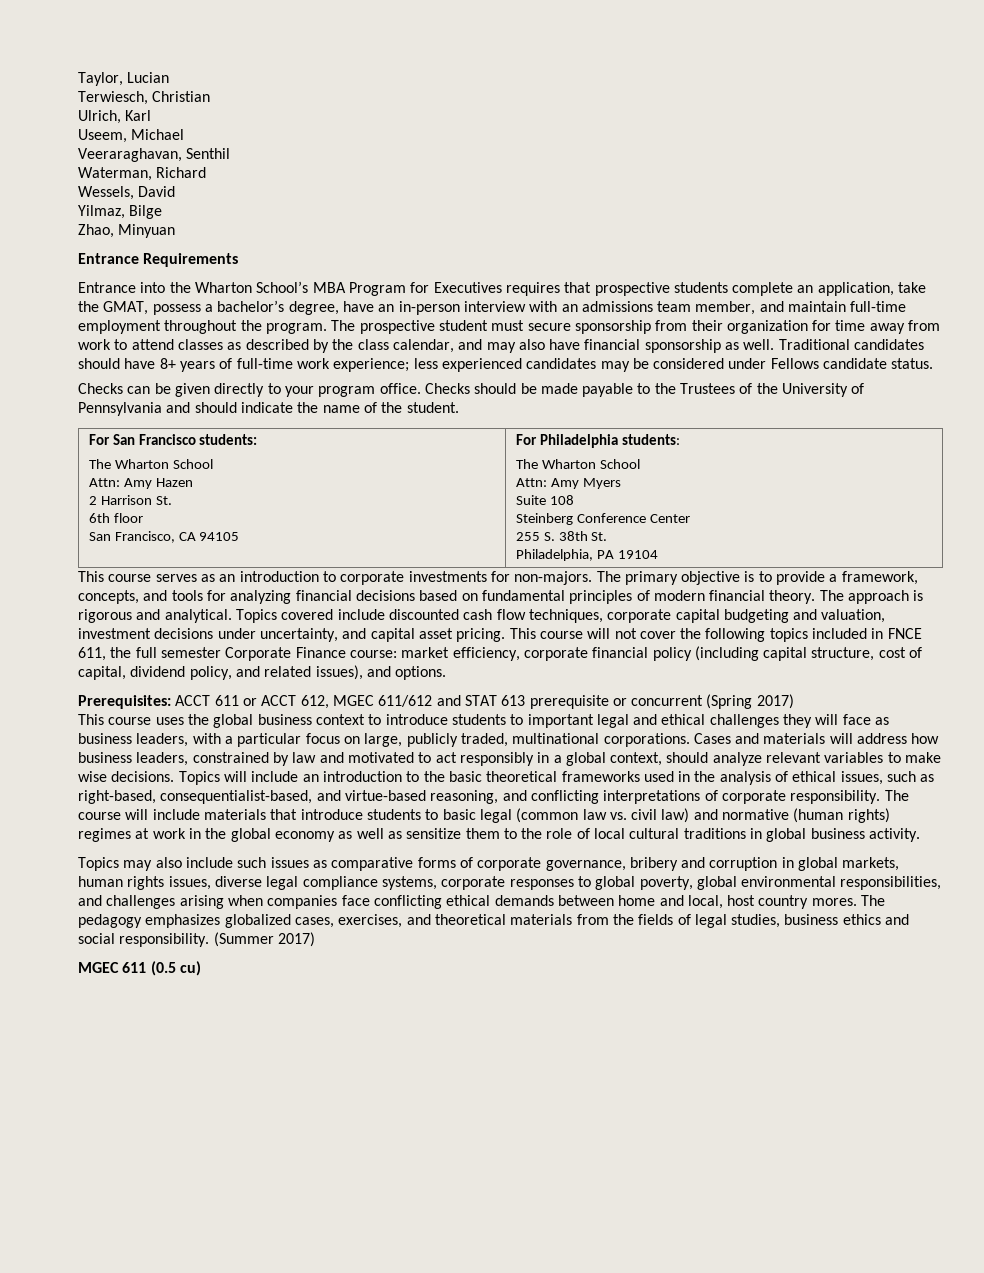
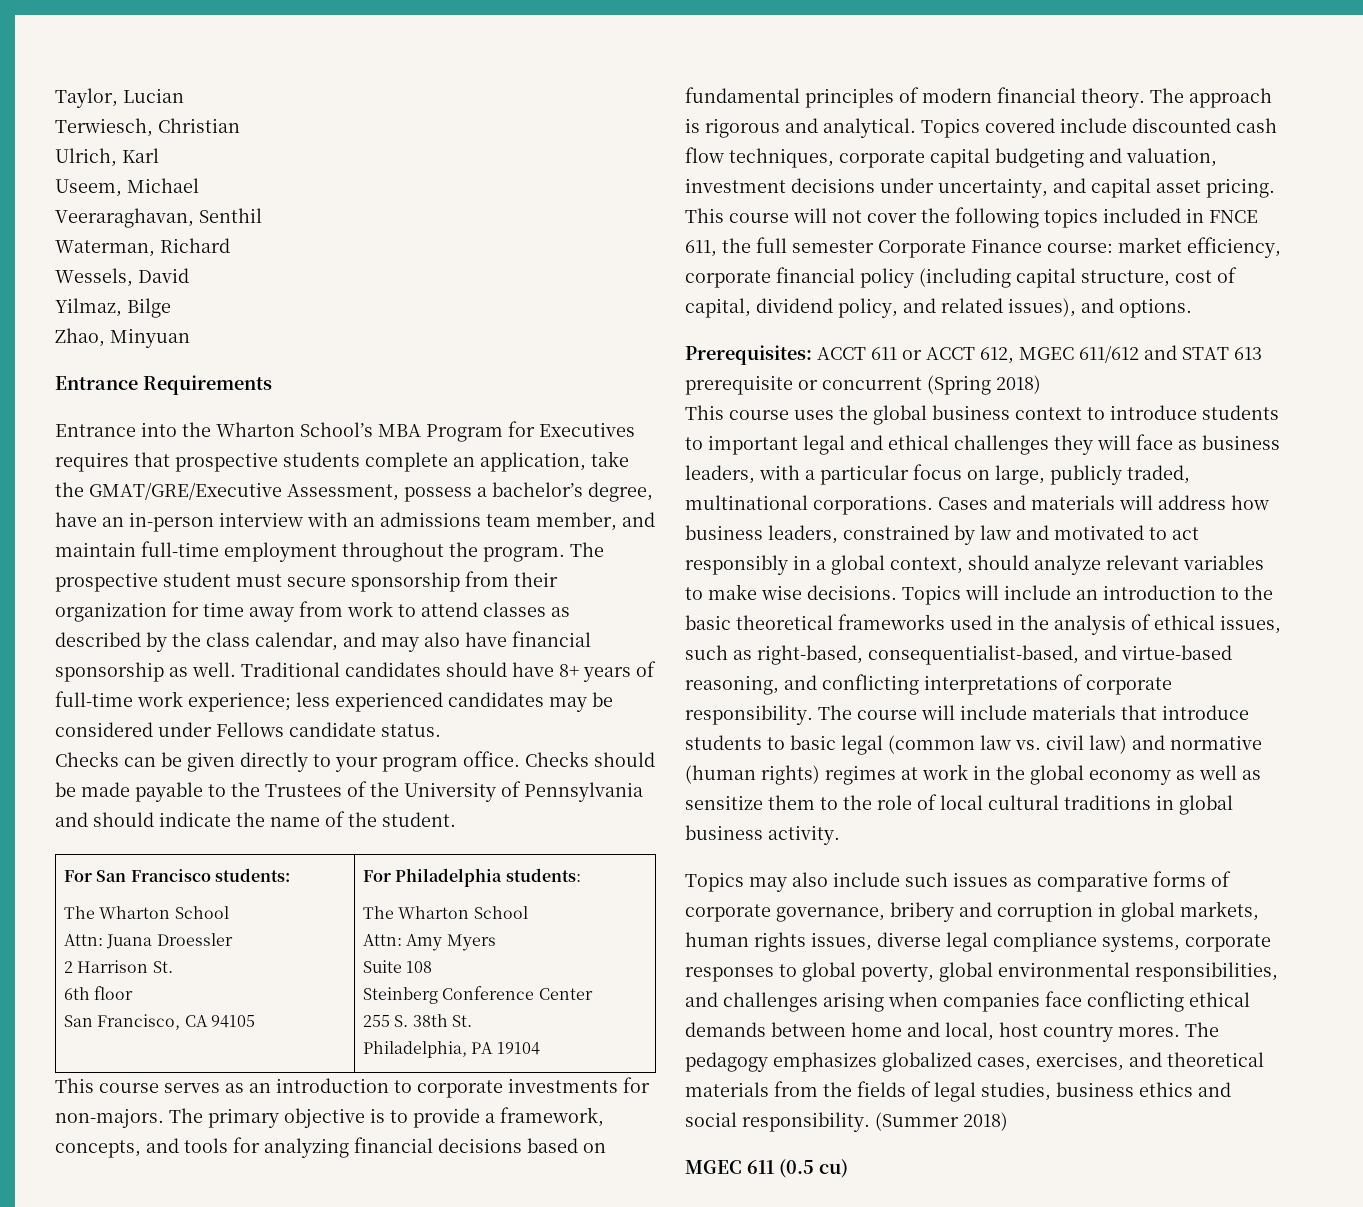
- Entrance into the Wharton School’s MBA Program for Executives requires that prospective students complete an application, take the GMAT, possess a bachelor’s degree, have an in-person interview with an admissions team member, and maintain full-time employment throughout the program.
+ Entrance into the Wharton School’s MBA Program for Executives requires that prospective students complete an application, take the GMAT/GRE/Executive Assessment, possess a bachelor’s degree, have an in-person interview with an admissions team member, and maintain full-time employment throughout the program.
  For San Francisco students:
  The Wharton School
- Attn: Amy Hazen
+ Attn: Juana Droessler
- Prerequisites: ACCT 611 or ACCT 612, MGEC 611/612 and STAT 613 prerequisite or concurrent (Spring 2017)
+ Prerequisites: ACCT 611 or ACCT 612, MGEC 611/612 and STAT 613 prerequisite or concurrent (Spring 2018)
- (Summer 2017)
+ (Summer 2018)

